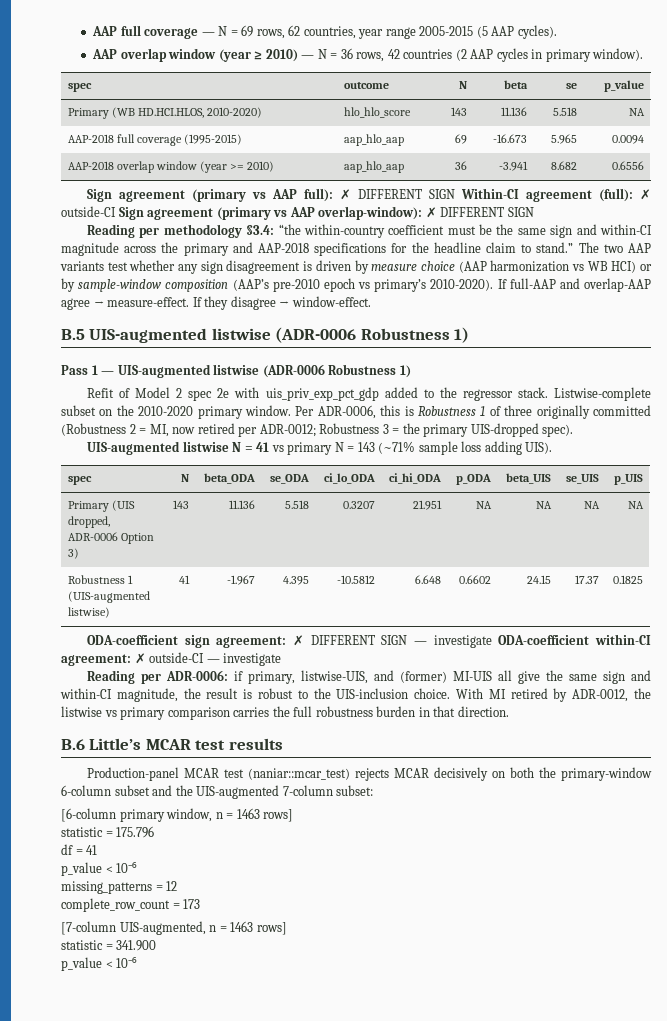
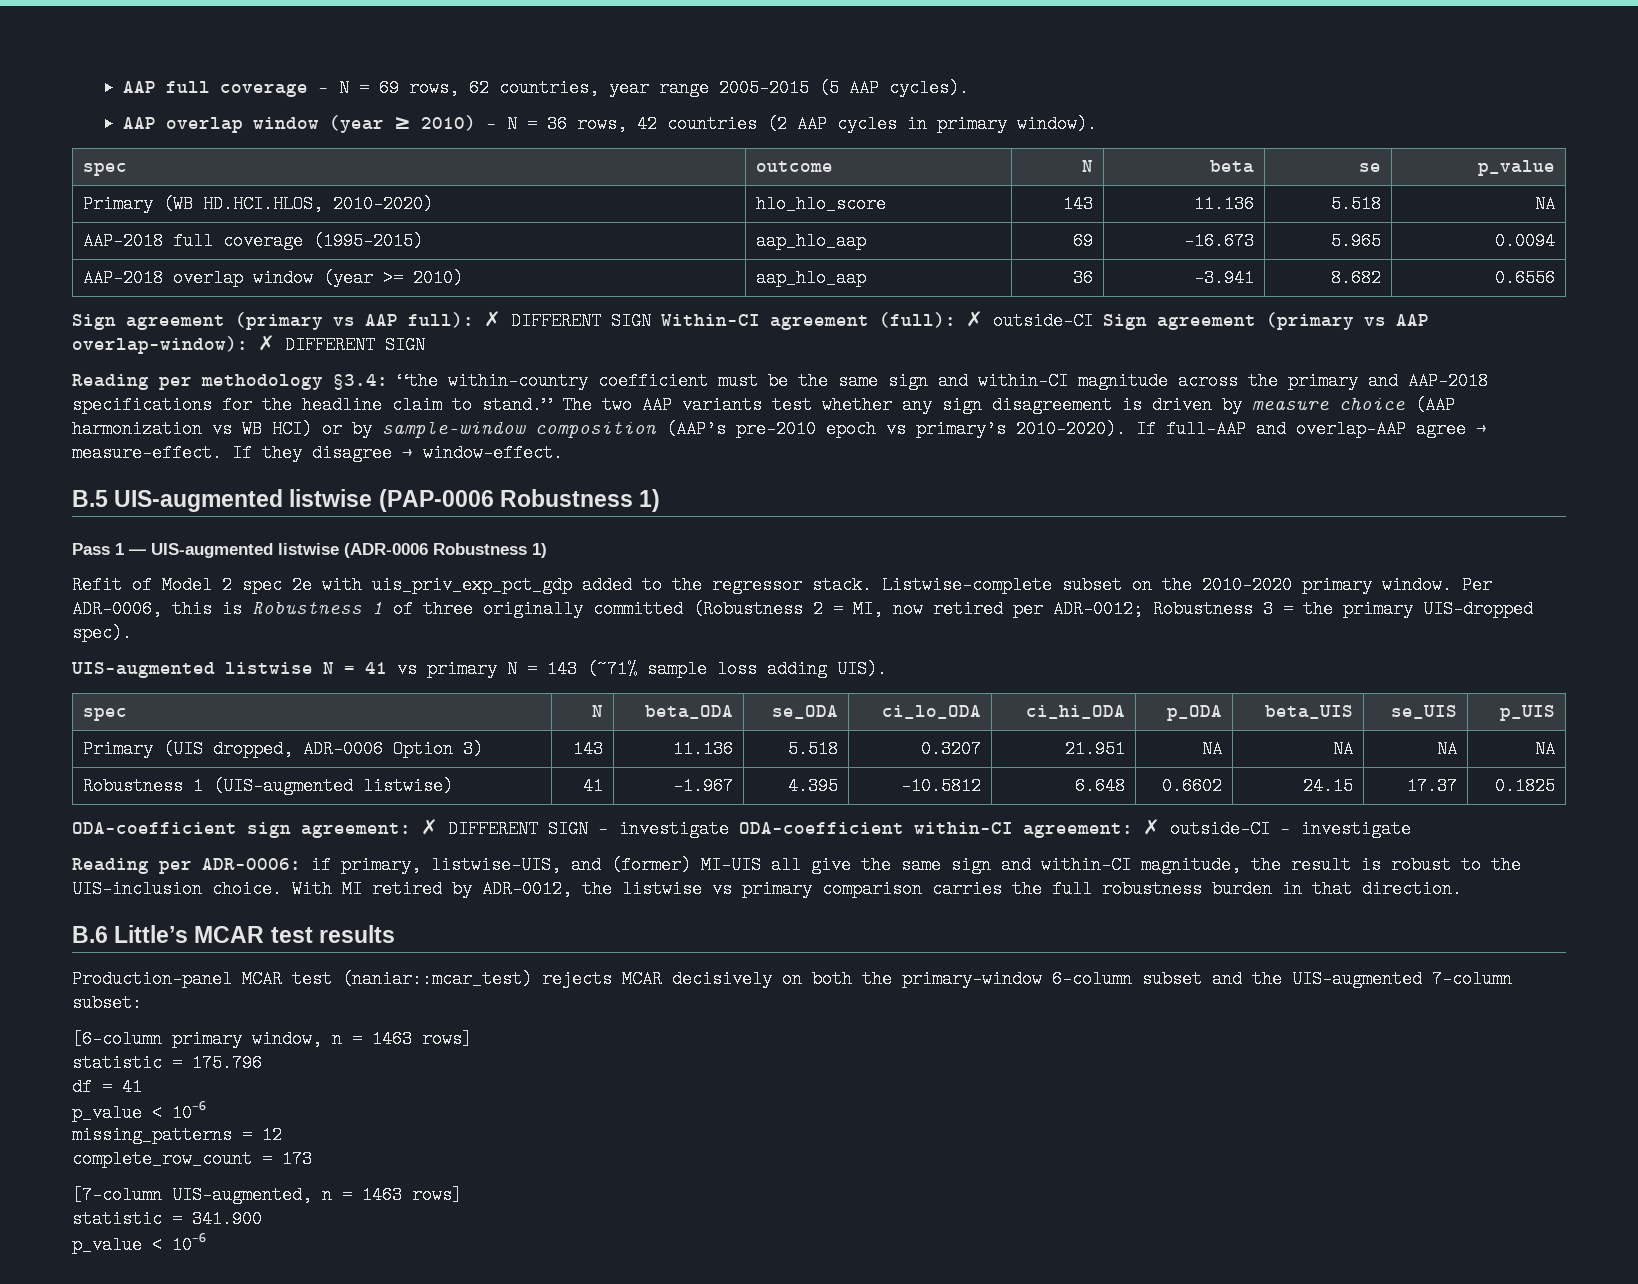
- B.5 UIS-augmented listwise (ADR-0006 Robustness 1)
+ B.5 UIS-augmented listwise (PAP-0006 Robustness 1)

